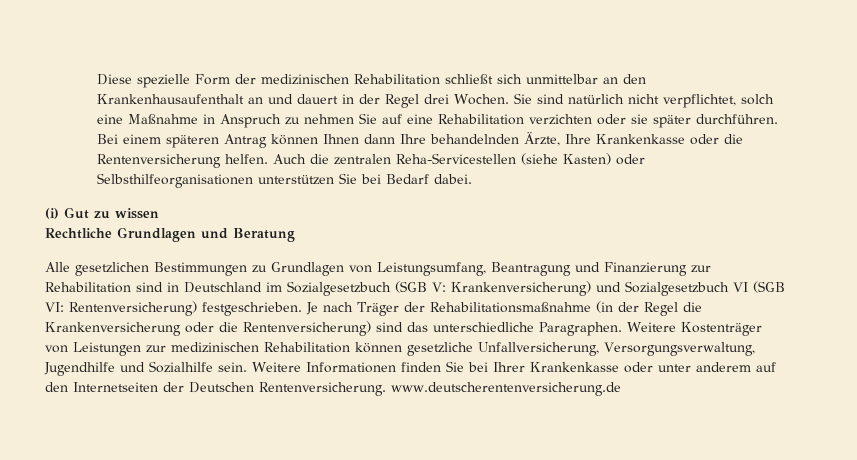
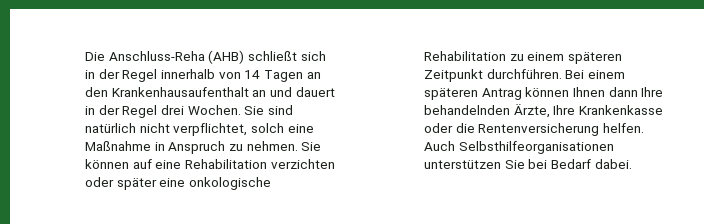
- Diese spezielle Form der medizinischen Rehabilitation schließt sich unmittelbar an den Krankenhausaufenthalt an und dauert in der Regel drei Wochen.
+ Die Anschluss-Reha (AHB) schließt sich in der Regel innerhalb von 14 Tagen an den Krankenhausaufenthalt an und dauert in der Regel drei Wochen.
- Sie sind natürlich nicht verpflichtet, solch eine Maßnahme in Anspruch zu nehmen Sie auf eine Rehabilitation verzichten oder sie später durchführen.
+ Sie sind natürlich nicht verpflichtet, solch eine Maßnahme in Anspruch zu nehmen. Sie können auf eine Rehabilitation verzichten oder später eine onkologische Rehabilitation zu einem späteren Zeitpunkt durchführen.
- Auch die zentralen Reha-Servicestellen (siehe Kasten) oder Selbsthilfeorganisationen unterstützen Sie bei Bedarf dabei.
+ Auch Selbsthilfeorganisationen unterstützen Sie bei Bedarf dabei.
- (i) Gut zu wissen
- Rechtliche Grundlagen und Beratung
- Alle gesetzlichen Bestimmungen zu Grundlagen von Leistungsumfang, Beantragung und Finanzierung zur Rehabilitation sind in Deutschland im Sozialgesetzbuch (SGB V: Krankenversicherung) und Sozialgesetzbuch VI (SGB VI: Rentenversicherung) festgeschrieben. Je nach Träger der Rehabilitationsmaßnahme (in der Regel die Krankenversicherung oder die Rentenversicherung) sind das unterschiedliche Paragraphen. Weitere Kostenträger von Leistungen zur medizinischen Rehabilitation können gesetzliche Unfallversicherung, Versorgungsverwaltung, Jugendhilfe und Sozialhilfe sein. Weitere Informationen finden Sie bei Ihrer Krankenkasse oder unter anderem auf den Internetseiten der Deutschen Rentenversicherung. www.deutscherentenversicherung.de

